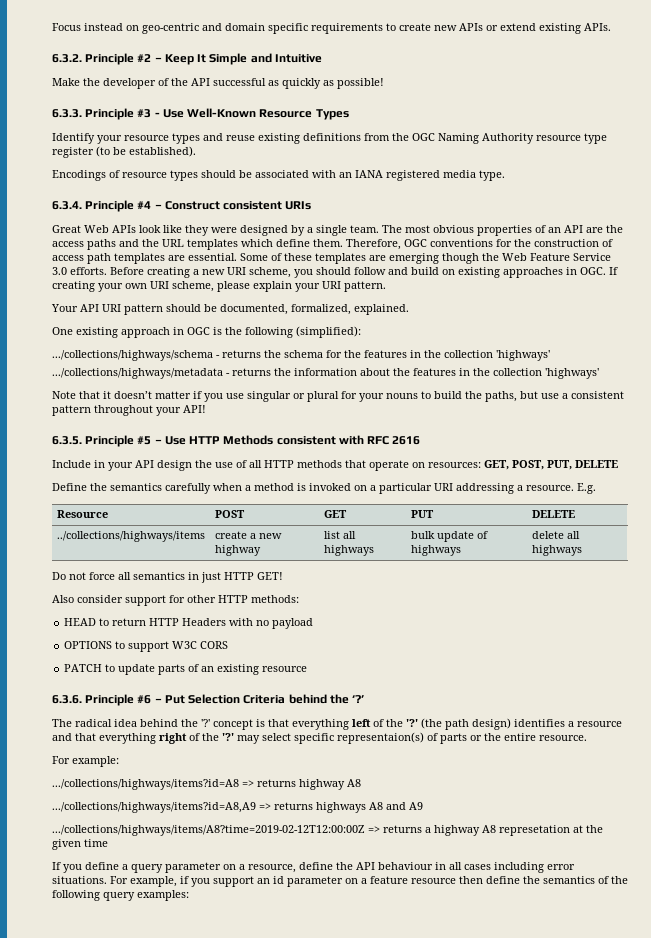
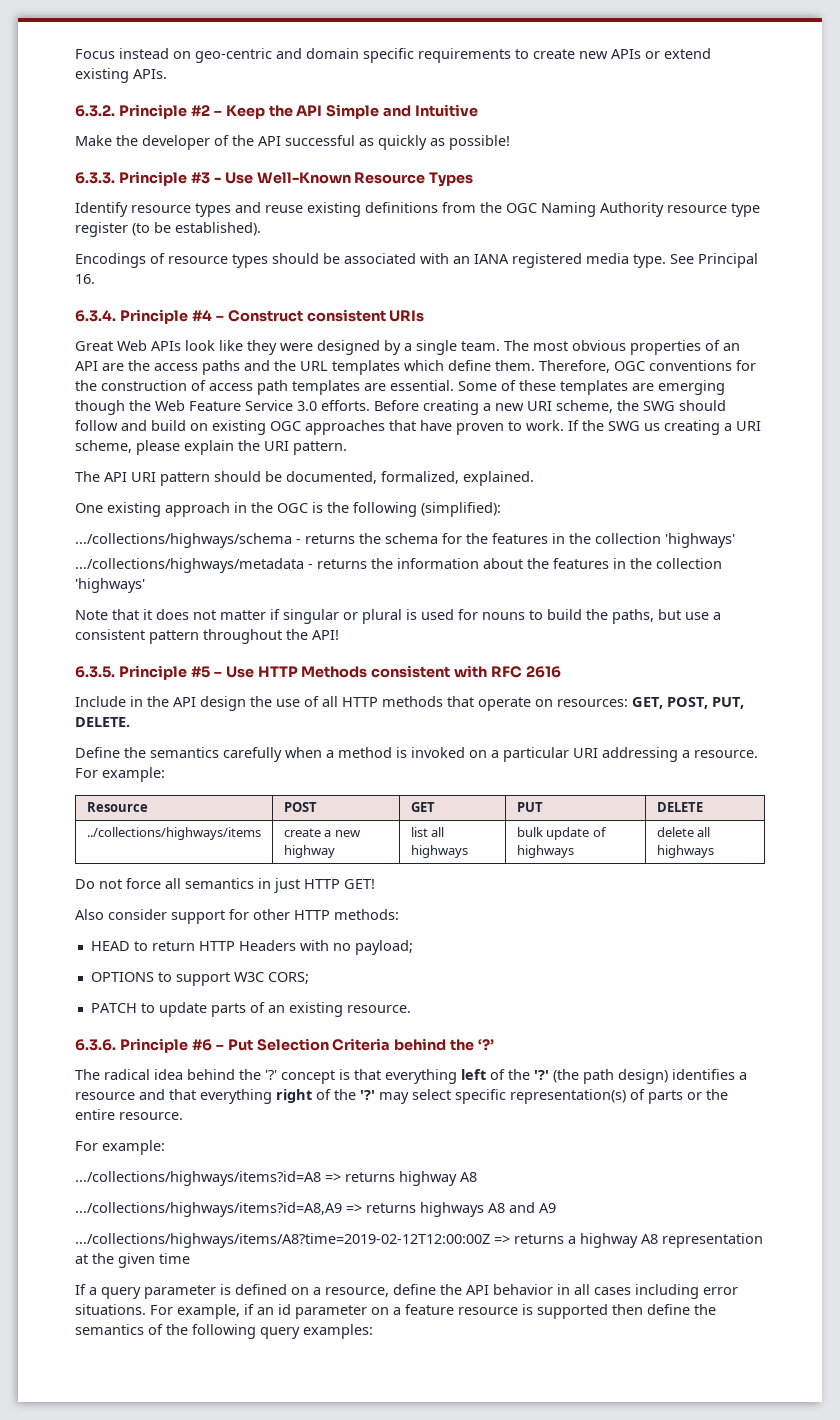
- 6.3.2. Principle #2 – Keep It Simple and Intuitive
+ 6.3.2. Principle #2 – Keep the API Simple and Intuitive
- Identify your resource types and reuse existing definitions from the OGC Naming Authority resource type register (to be established).
+ Identify resource types and reuse existing definitions from the OGC Naming Authority resource type register (to be established).
+ See Principal 16.
- Before creating a new URI scheme, you should follow and build on existing approaches in OGC. If creating your own URI scheme, please explain your URI pattern.
+ Before creating a new URI scheme, the SWG should follow and build on existing OGC approaches that have proven to work. If the SWG us creating a URI scheme, please explain the URI pattern.
- Your API URI pattern should be documented, formalized, explained.
+ The API URI pattern should be documented, formalized, explained.
- One existing approach in OGC is the following (simplified):
+ One existing approach in the OGC is the following (simplified):
- Note that it doesn’t matter if you use singular or plural for your nouns to build the paths, but use a consistent pattern throughout your API!
+ Note that it does not matter if singular or plural is used for nouns to build the paths, but use a consistent pattern throughout the API!
- Include in your API design the use of all HTTP methods that operate on resources: GET, POST, PUT, DELETE
+ Include in the API design the use of all HTTP methods that operate on resources: GET, POST, PUT, DELETE.
- Define the semantics carefully when a method is invoked on a particular URI addressing a resource. E.g.
+ Define the semantics carefully when a method is invoked on a particular URI addressing a resource. For example:
- HEAD to return HTTP Headers with no payload
+ HEAD to return HTTP Headers with no payload;
- OPTIONS to support W3C CORS
+ OPTIONS to support W3C CORS;
- PATCH to update parts of an existing resource
+ PATCH to update parts of an existing resource.
- (the path design) identifies a resource and that everything right of the '?' may select specific representaion(s) of parts or the entire resource.
+ (the path design) identifies a resource and that everything right of the '?' may select specific representation(s) of parts or the entire resource.
- .../collections/highways/items/A8?time=2019-02-12T12:00:00Z => returns a highway A8 represetation at the given time
+ .../collections/highways/items/A8?time=2019-02-12T12:00:00Z => returns a highway A8 representation at the given time
- If you define a query parameter on a resource, define the API behaviour in all cases including error situations.
+ If a query parameter is defined on a resource, define the API behavior in all cases including error situations.
- For example, if you support an id parameter on a feature resource then define the semantics of the following query examples:
+ For example, if an id parameter on a feature resource is supported then define the semantics of the following query examples:

